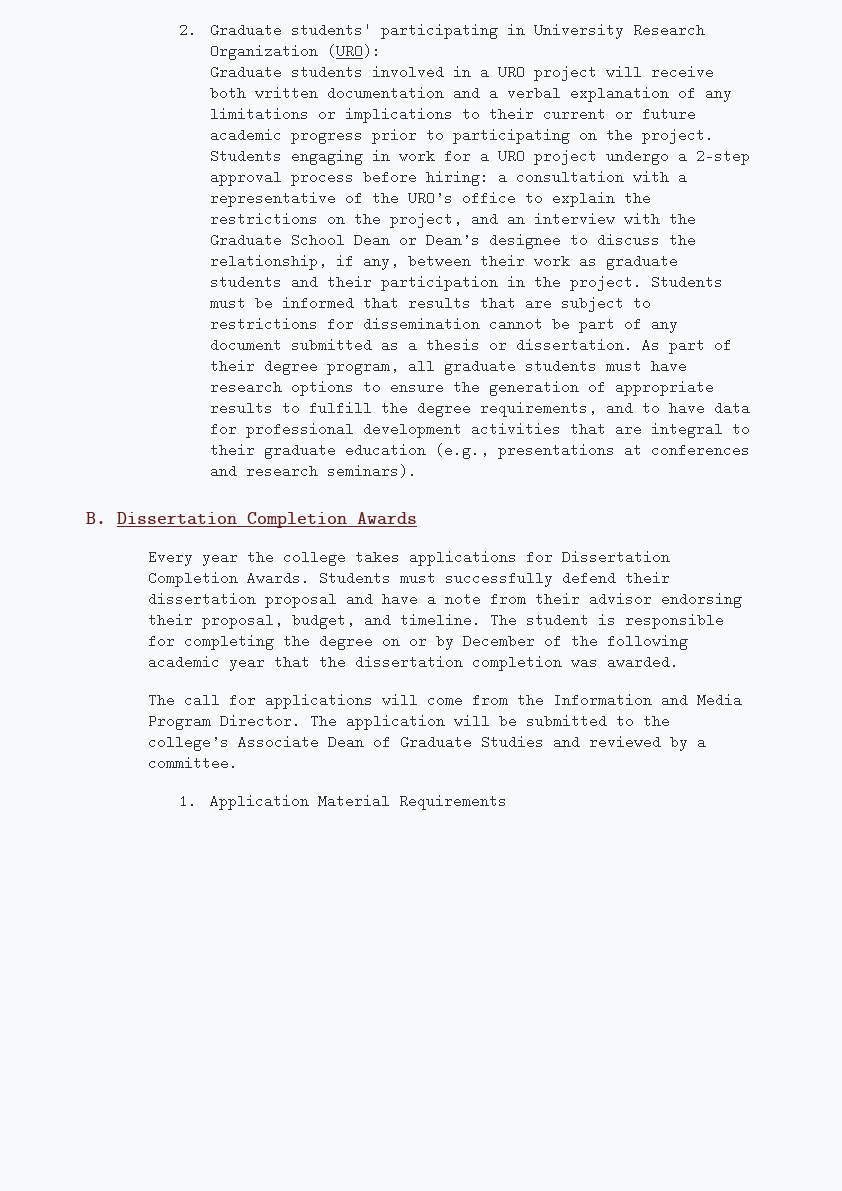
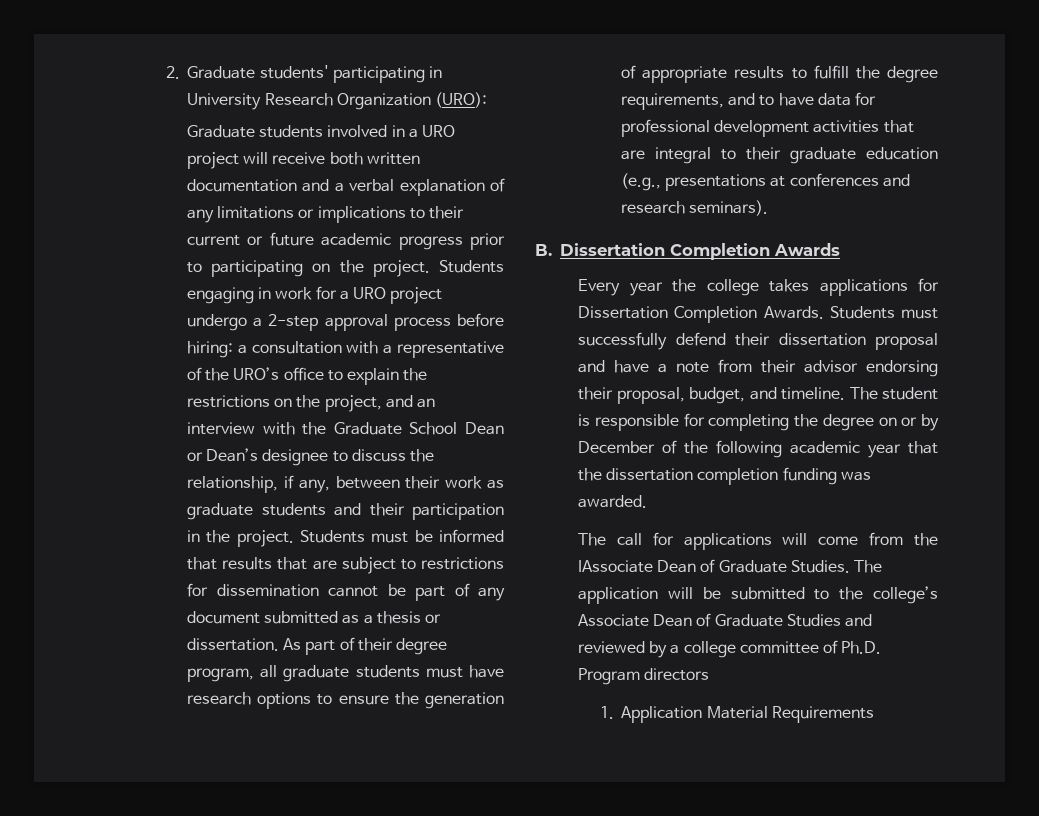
- The student is responsible for completing the degree on or by December of the following academic year that the dissertation completion was awarded.
+ The student is responsible for completing the degree on or by December of the following academic year that the dissertation completion funding was awarded.
- The call for applications will come from the Information and Media Program Director.
+ The call for applications will come from the IAssociate Dean of Graduate Studies.
- The application will be submitted to the college’s Associate Dean of Graduate Studies and reviewed by a committee.
+ The application will be submitted to the college’s Associate Dean of Graduate Studies and reviewed by a college committee of Ph.D. Program directors

